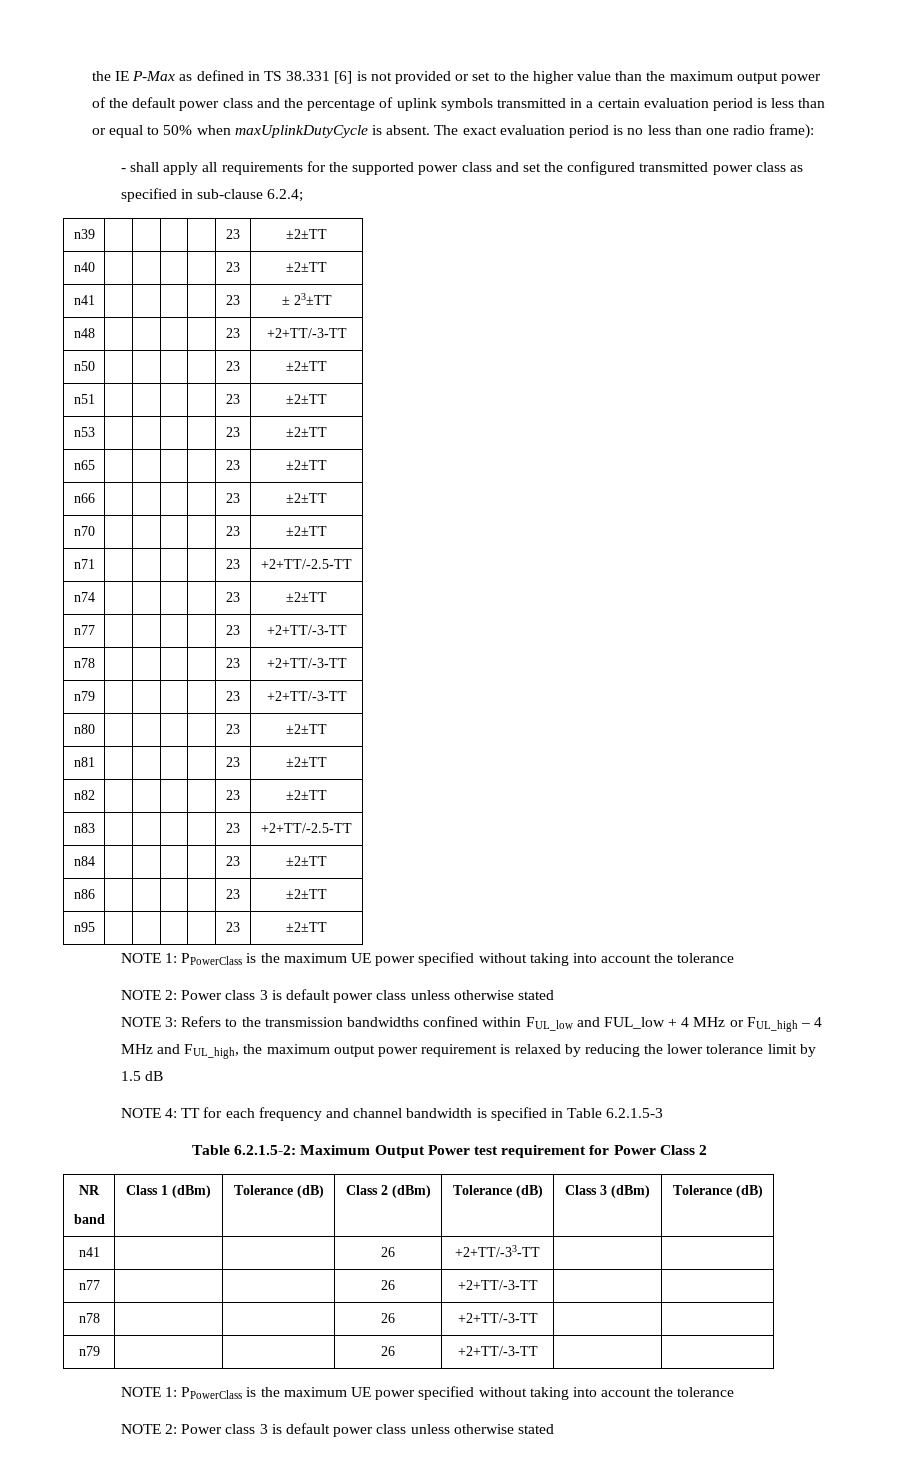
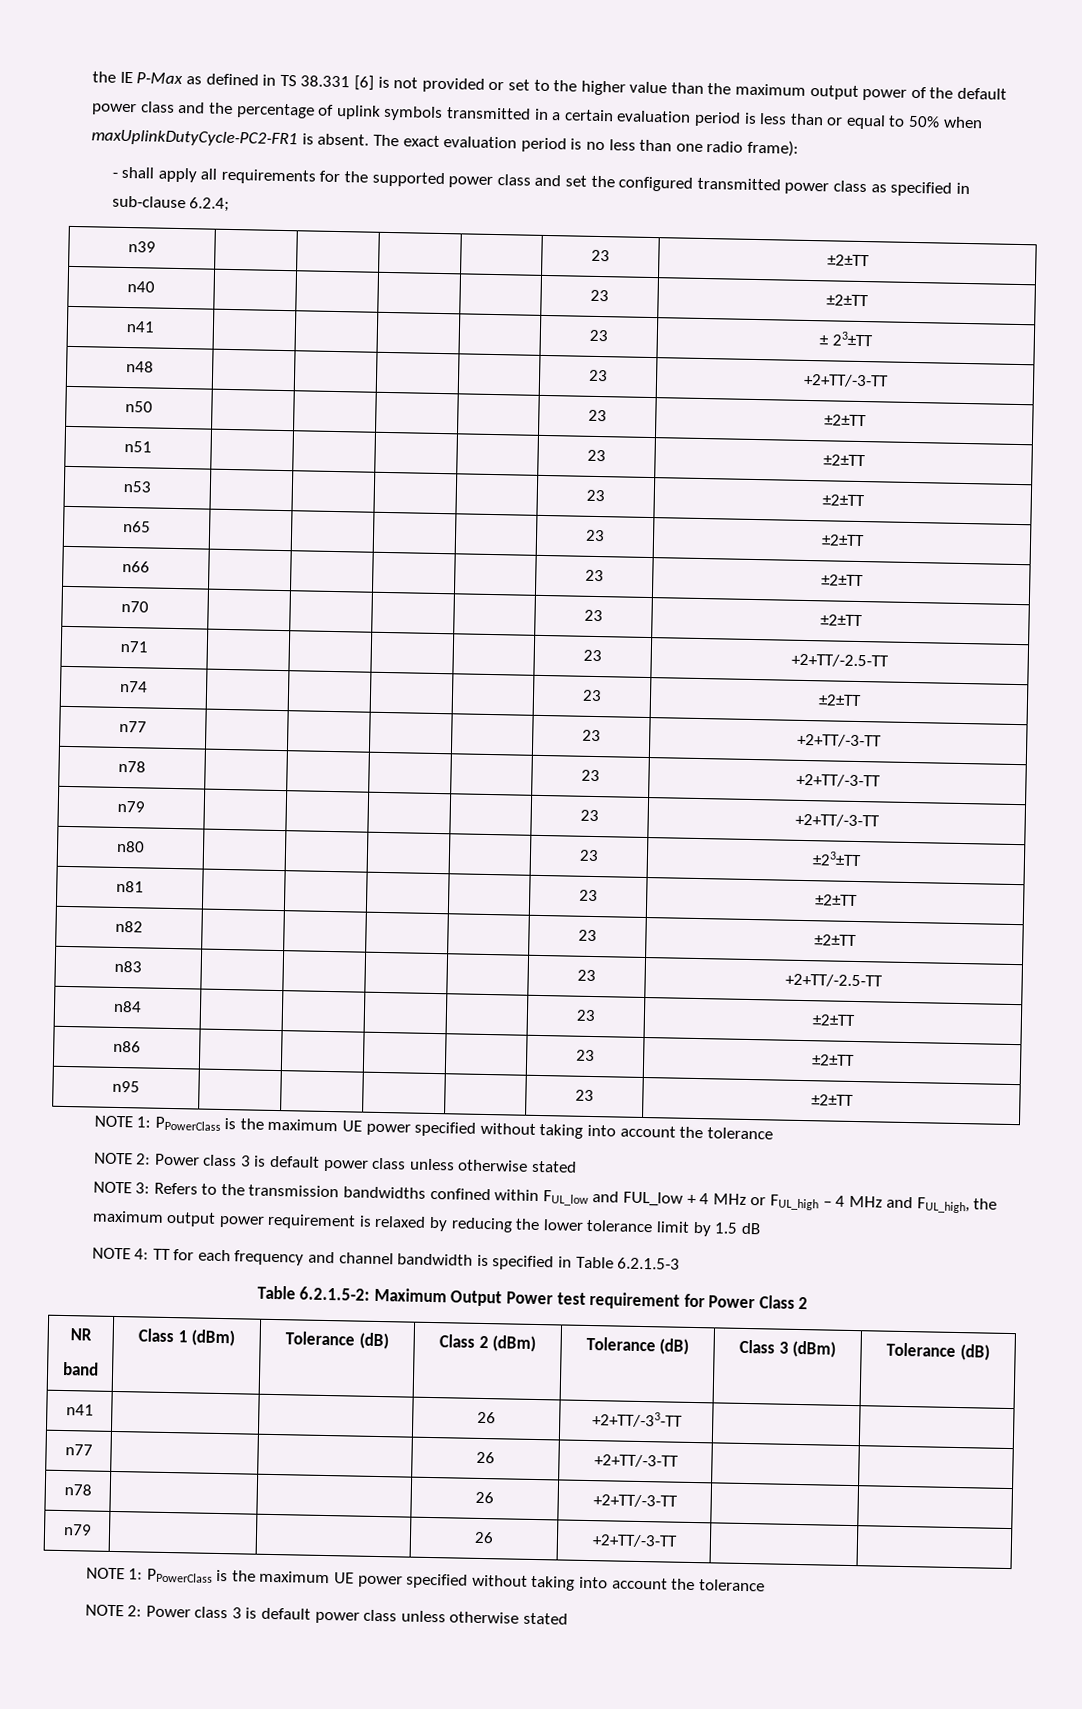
- the IE P-Max as defined in TS 38.331 [6] is not provided or set to the higher value than the maximum output power of the default power class and the percentage of uplink symbols transmitted in a certain evaluation period is less than or equal to 50% when maxUplinkDutyCycle is absent.
+ the IE P-Max as defined in TS 38.331 [6] is not provided or set to the higher value than the maximum output power of the default power class and the percentage of uplink symbols transmitted in a certain evaluation period is less than or equal to 50% when maxUplinkDutyCycle-PC2-FR1 is absent.
- n80 | | | | | 23 | ±2±TT
+ n80 | | | | | 23 | ±23±TT

